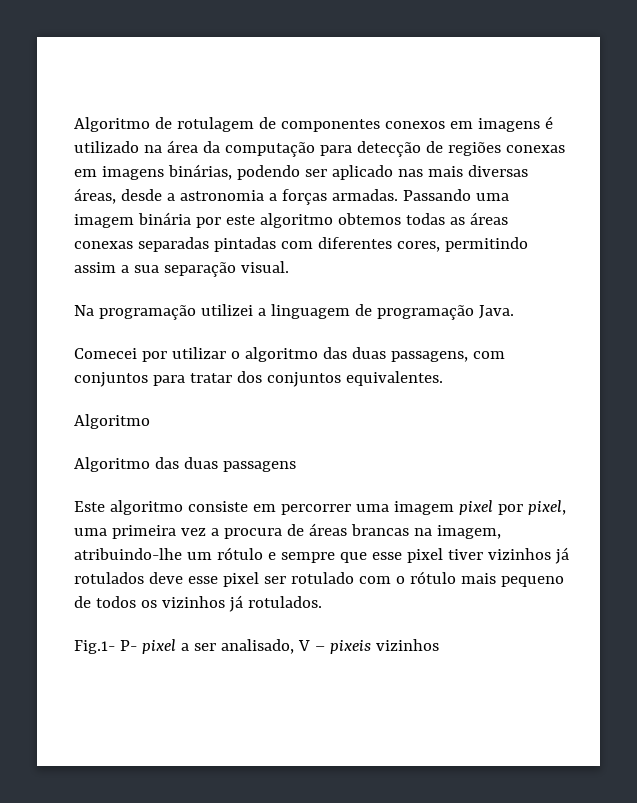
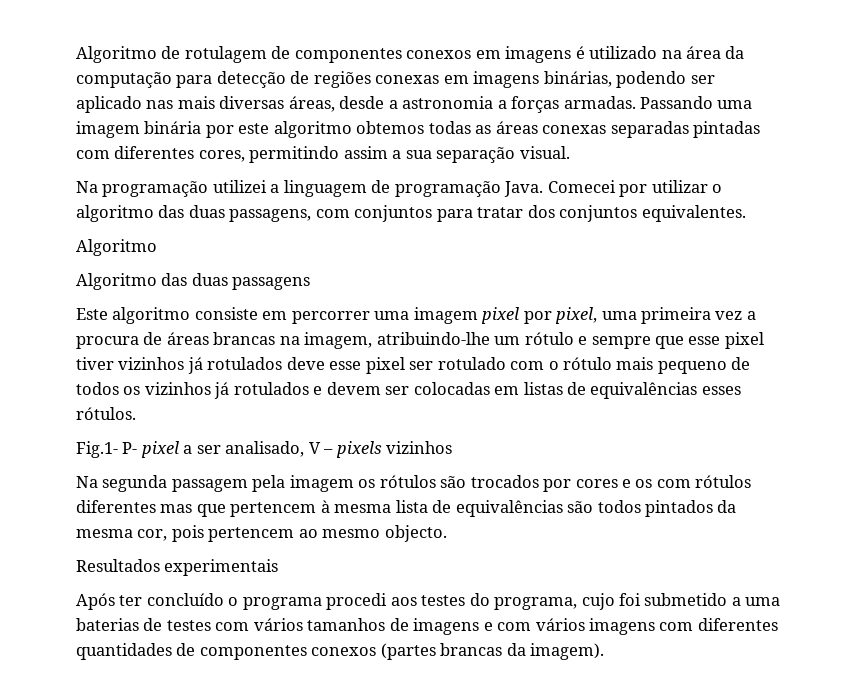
- Na programação utilizei a linguagem de programação Java.
- Comecei por utilizar o algoritmo das duas passagens, com conjuntos para tratar dos conjuntos equivalentes.
+ Na programação utilizei a linguagem de programação Java. Comecei por utilizar o algoritmo das duas passagens, com conjuntos para tratar dos conjuntos equivalentes.
- Este algoritmo consiste em percorrer uma imagem pixel por pixel, uma primeira vez a procura de áreas brancas na imagem, atribuindo-lhe um rótulo e sempre que esse pixel tiver vizinhos já rotulados deve esse pixel ser rotulado com o rótulo mais pequeno de todos os vizinhos já rotulados.
+ Este algoritmo consiste em percorrer uma imagem pixel por pixel, uma primeira vez a procura de áreas brancas na imagem, atribuindo-lhe um rótulo e sempre que esse pixel tiver vizinhos já rotulados deve esse pixel ser rotulado com o rótulo mais pequeno de todos os vizinhos já rotulados e devem ser colocadas em listas de equivalências esses rótulos.
- Fig.1- P- pixel a ser analisado, V – pixeis vizinhos
+ Fig.1- P- pixel a ser analisado, V – pixels vizinhos
+ Na segunda passagem pela imagem os rótulos são trocados por cores e os com rótulos diferentes mas que pertencem à mesma lista de equivalências são todos pintados da mesma cor, pois pertencem ao mesmo objecto.
+ Resultados experimentais
+ Após ter concluído o programa procedi aos testes do programa, cujo foi submetido a uma baterias de testes com vários tamanhos de imagens e com vários imagens com diferentes quantidades de componentes conexos (partes brancas da imagem).

